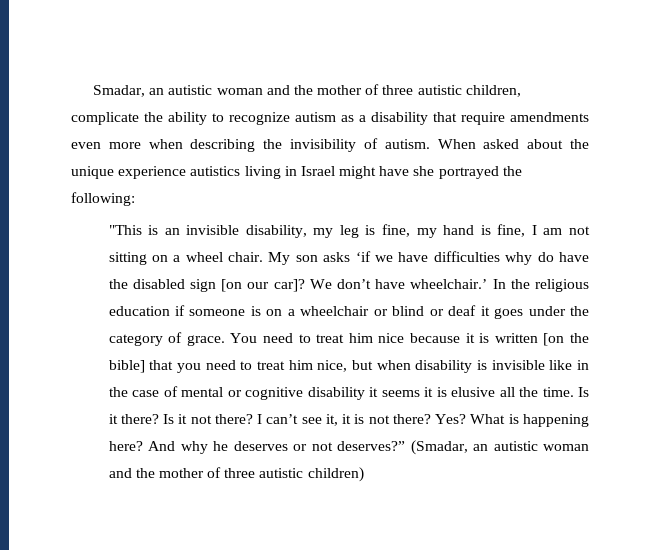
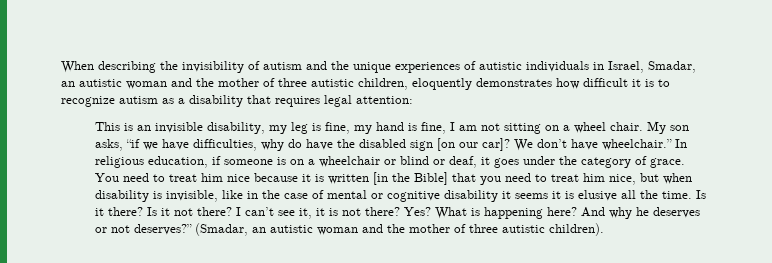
- Smadar, an autistic woman and the mother of three autistic children, complicate the ability to recognize autism as a disability that require amendments even more when describing the invisibility of autism. When asked about the unique experience autistics living in Israel might have she portrayed the following:
- "This is an invisible disability, my leg is fine, my hand is fine, I am not sitting on a wheel chair.
+ When describing the invisibility of autism and the unique experiences of autistic individuals in Israel, Smadar, an autistic woman and the mother of three autistic children, eloquently demonstrates how difficult it is to recognize autism as a disability that requires legal attention:
+ This is an invisible disability, my leg is fine, my hand is fine, I am not sitting on a wheel chair.
- My son asks ‘if we have difficulties why do have the disabled sign [on our car]?
+ My son asks, “if we have difficulties, why do have the disabled sign [on our car]?
- We don’t have wheelchair.’ In the religious education if someone is on a wheelchair or blind or deaf it goes under the category of grace.
+ We don’t have wheelchair.” In religious education, if someone is on a wheelchair or blind or deaf, it goes under the category of grace.
- You need to treat him nice because it is written [on the bible] that you need to treat him nice, but when disability is invisible like in the case of mental or cognitive disability it seems it is elusive all the time.
+ You need to treat him nice because it is written [in the Bible] that you need to treat him nice, but when disability is invisible, like in the case of mental or cognitive disability it seems it is elusive all the time.
- (Smadar, an autistic woman and the mother of three autistic children)
+ (Smadar, an autistic woman and the mother of three autistic children).

